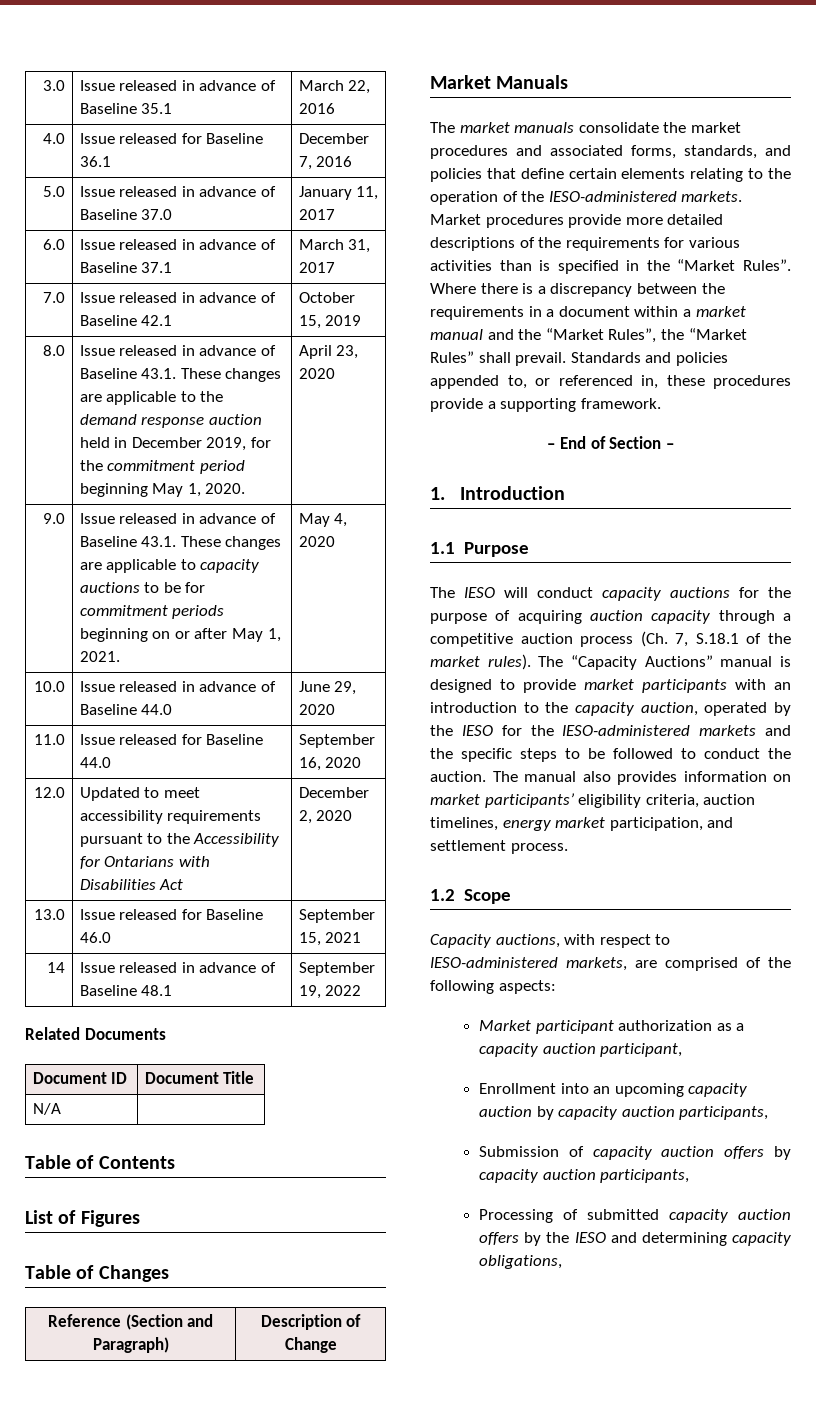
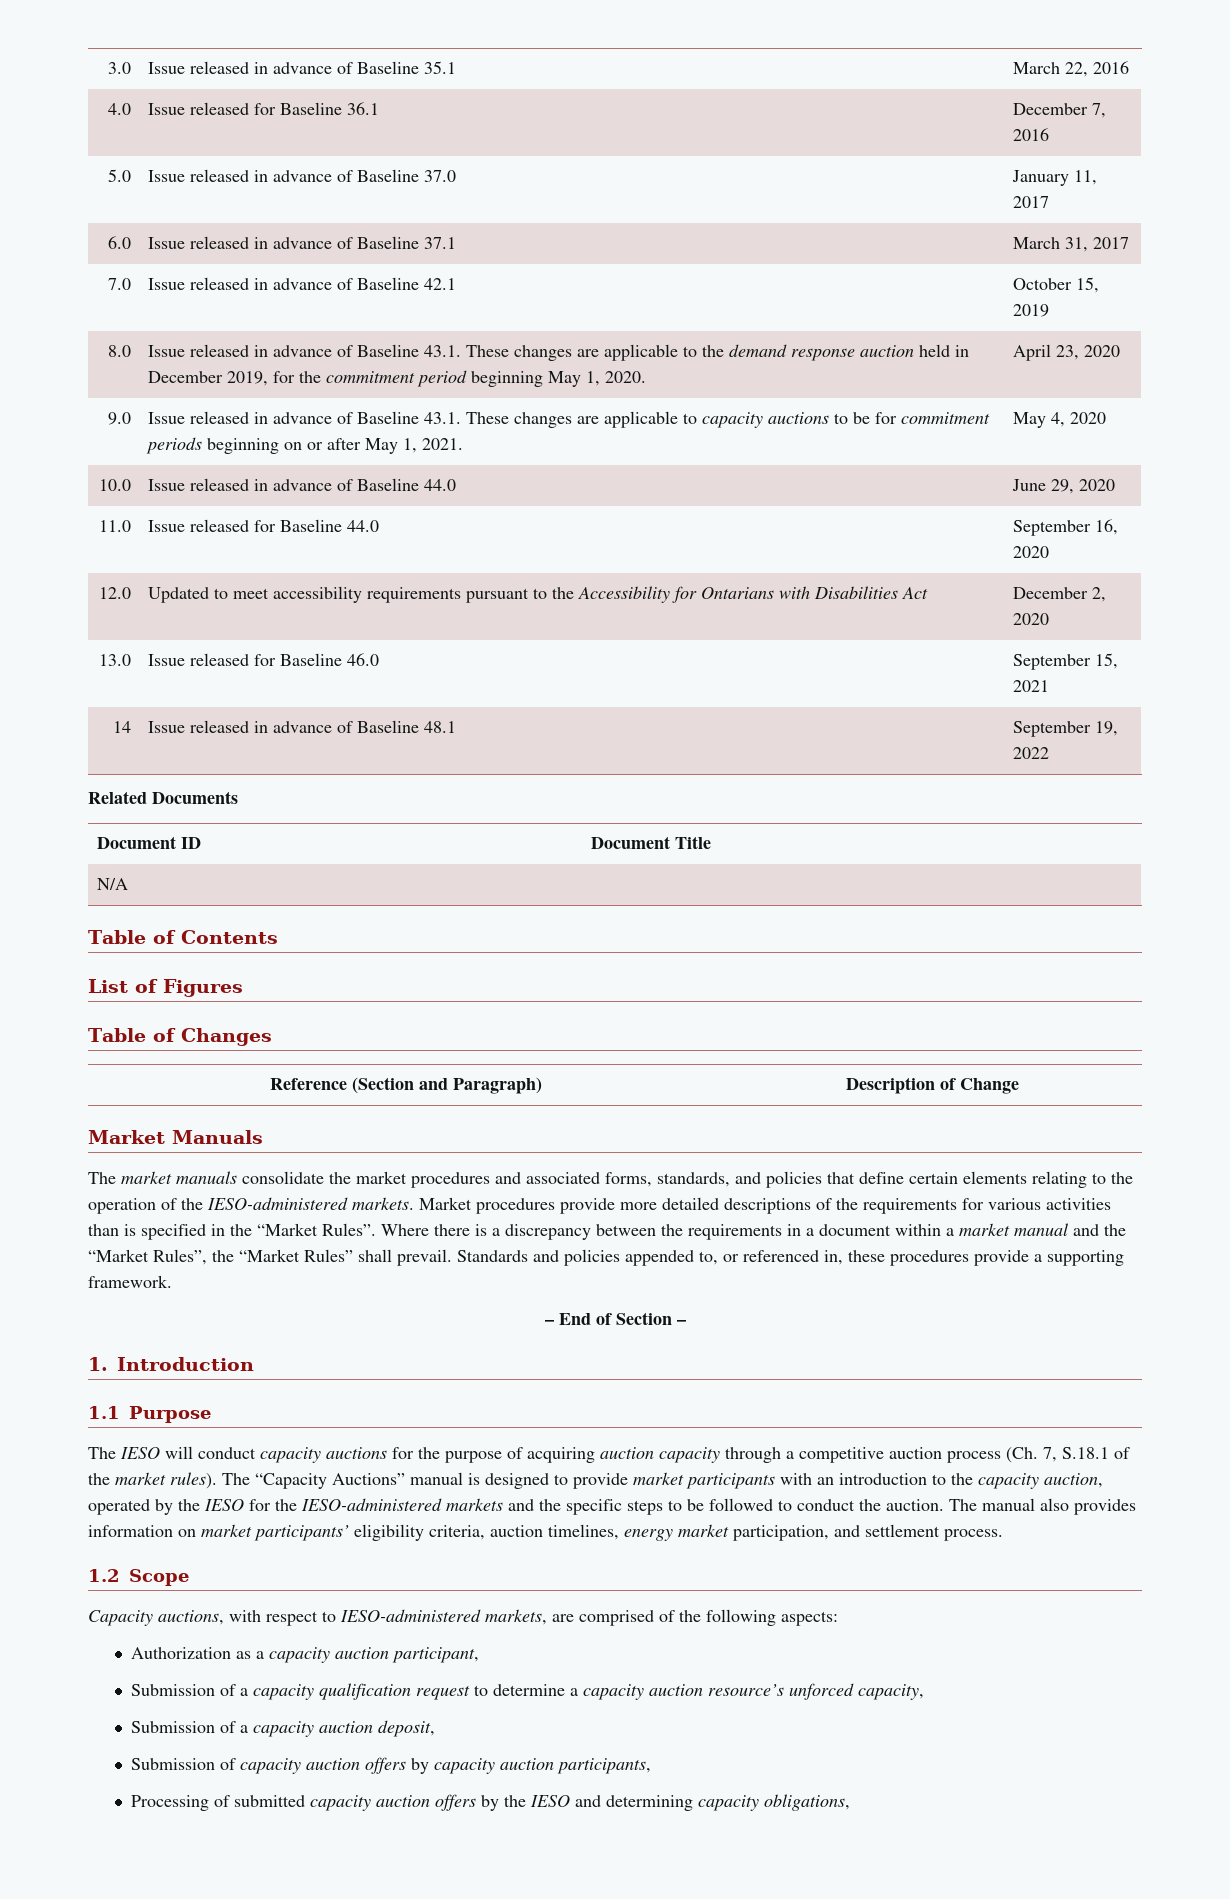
- Market participant authorization as a capacity auction participant,
+ Authorization as a capacity auction participant,
- Enrollment into an upcoming capacity auction by capacity auction participants,
+ Submission of a capacity qualification request to determine a capacity auction resource’s unforced capacity,
+ Submission of a capacity auction deposit,

